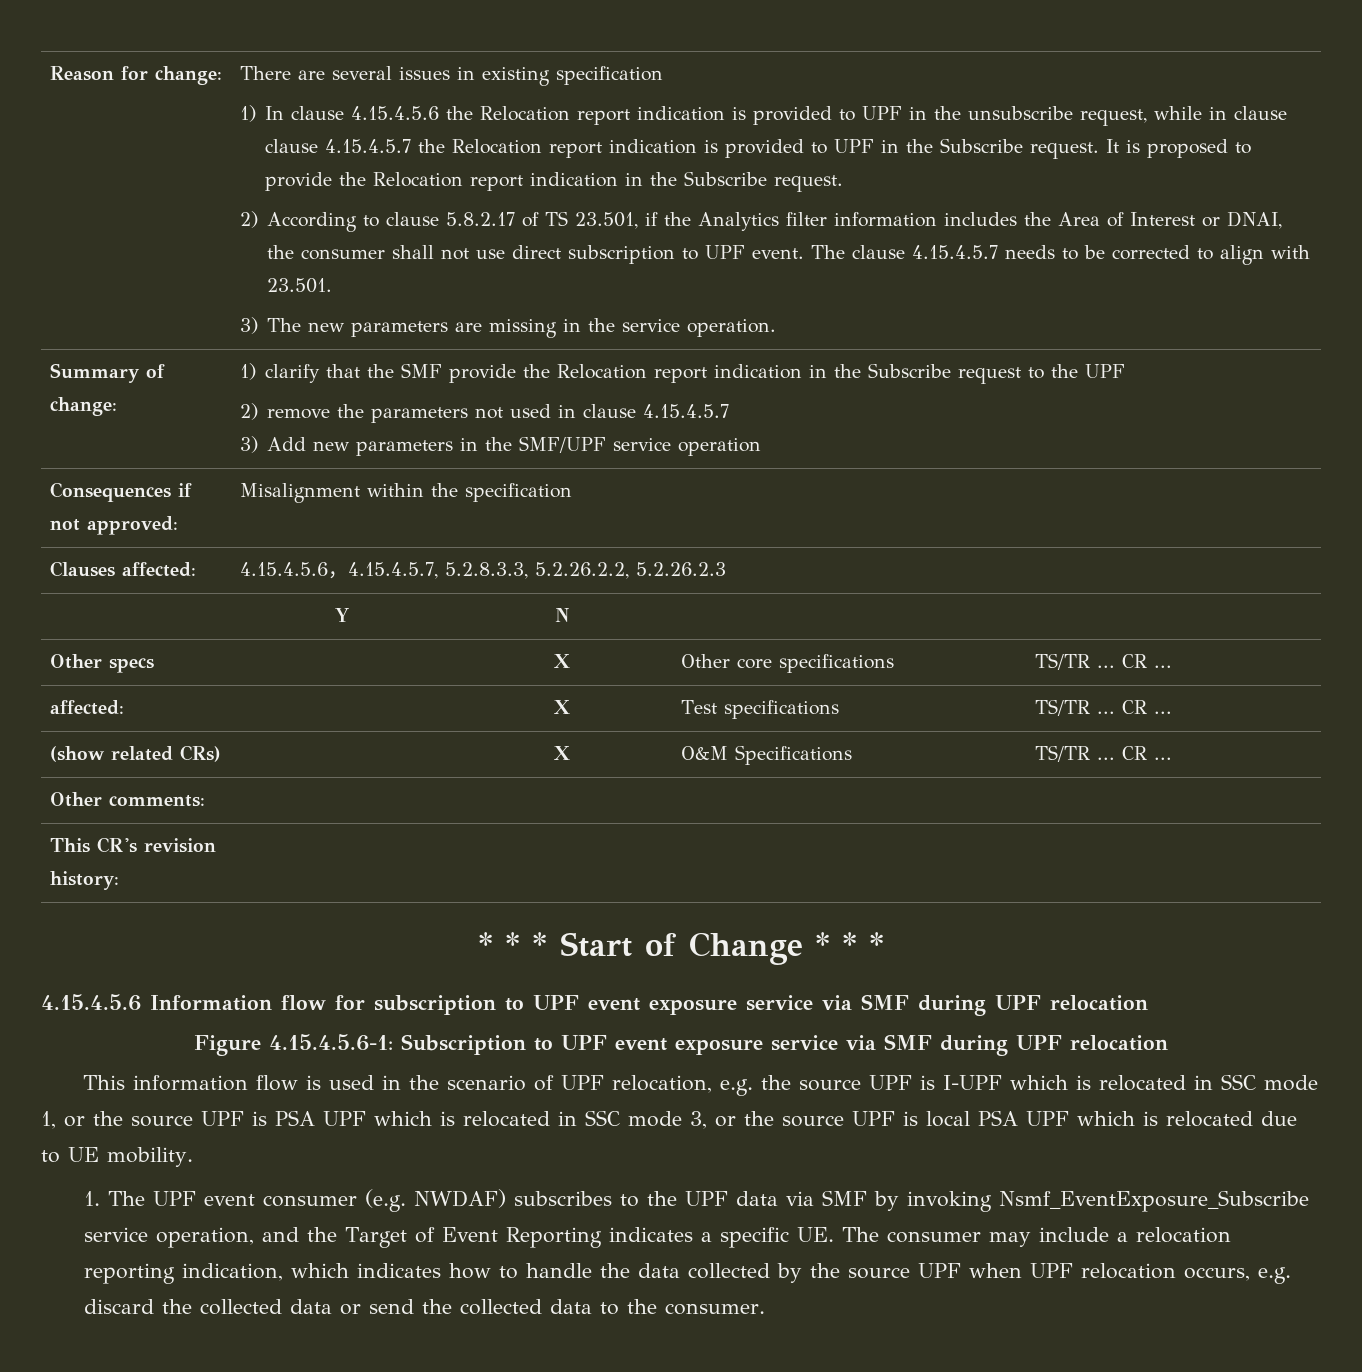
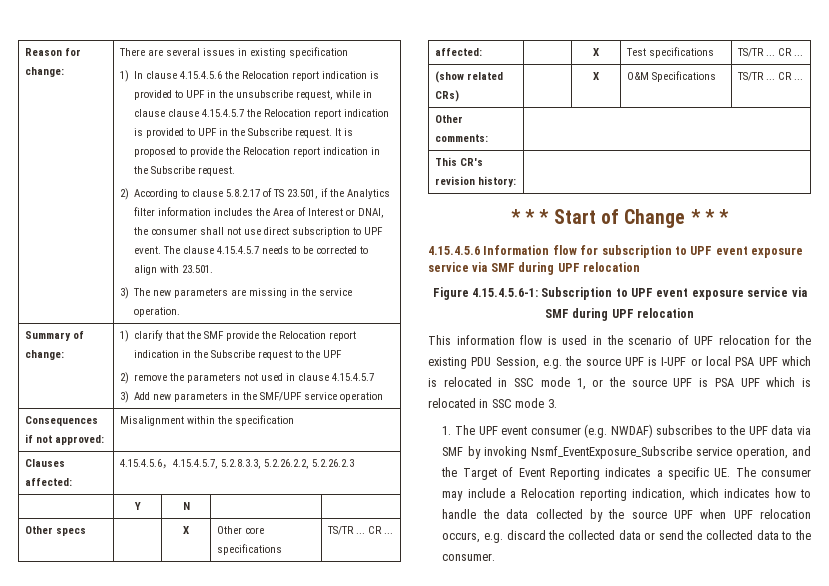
- This information flow is used in the scenario of UPF relocation, e.g. the source UPF is I-UPF which is relocated in SSC mode 1, or the source UPF is PSA UPF which is relocated in SSC mode 3, or the source UPF is local PSA UPF which is relocated due to UE mobility.
+ This information flow is used in the scenario of UPF relocation for the existing PDU Session, e.g. the source UPF is I-UPF or local PSA UPF which is relocated in SSC mode 1, or the source UPF is PSA UPF which is relocated in SSC mode 3.
- 1. The UPF event consumer (e.g. NWDAF) subscribes to the UPF data via SMF by invoking Nsmf_EventExposure_Subscribe service operation, and the Target of Event Reporting indicates a specific UE. The consumer may include a relocation reporting indication, which indicates how to handle the data collected by the source UPF when UPF relocation occurs, e.g. discard the collected data or send the collected data to the consumer.
+ 1. The UPF event consumer (e.g. NWDAF) subscribes to the UPF data via SMF by invoking Nsmf_EventExposure_Subscribe service operation, and the Target of Event Reporting indicates a specific UE. The consumer may include a Relocation reporting indication, which indicates how to handle the data collected by the source UPF when UPF relocation occurs, e.g. discard the collected data or send the collected data to the consumer.

